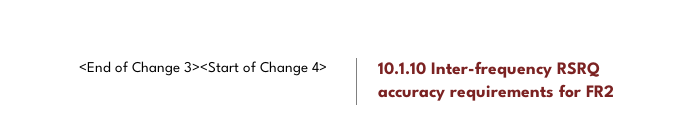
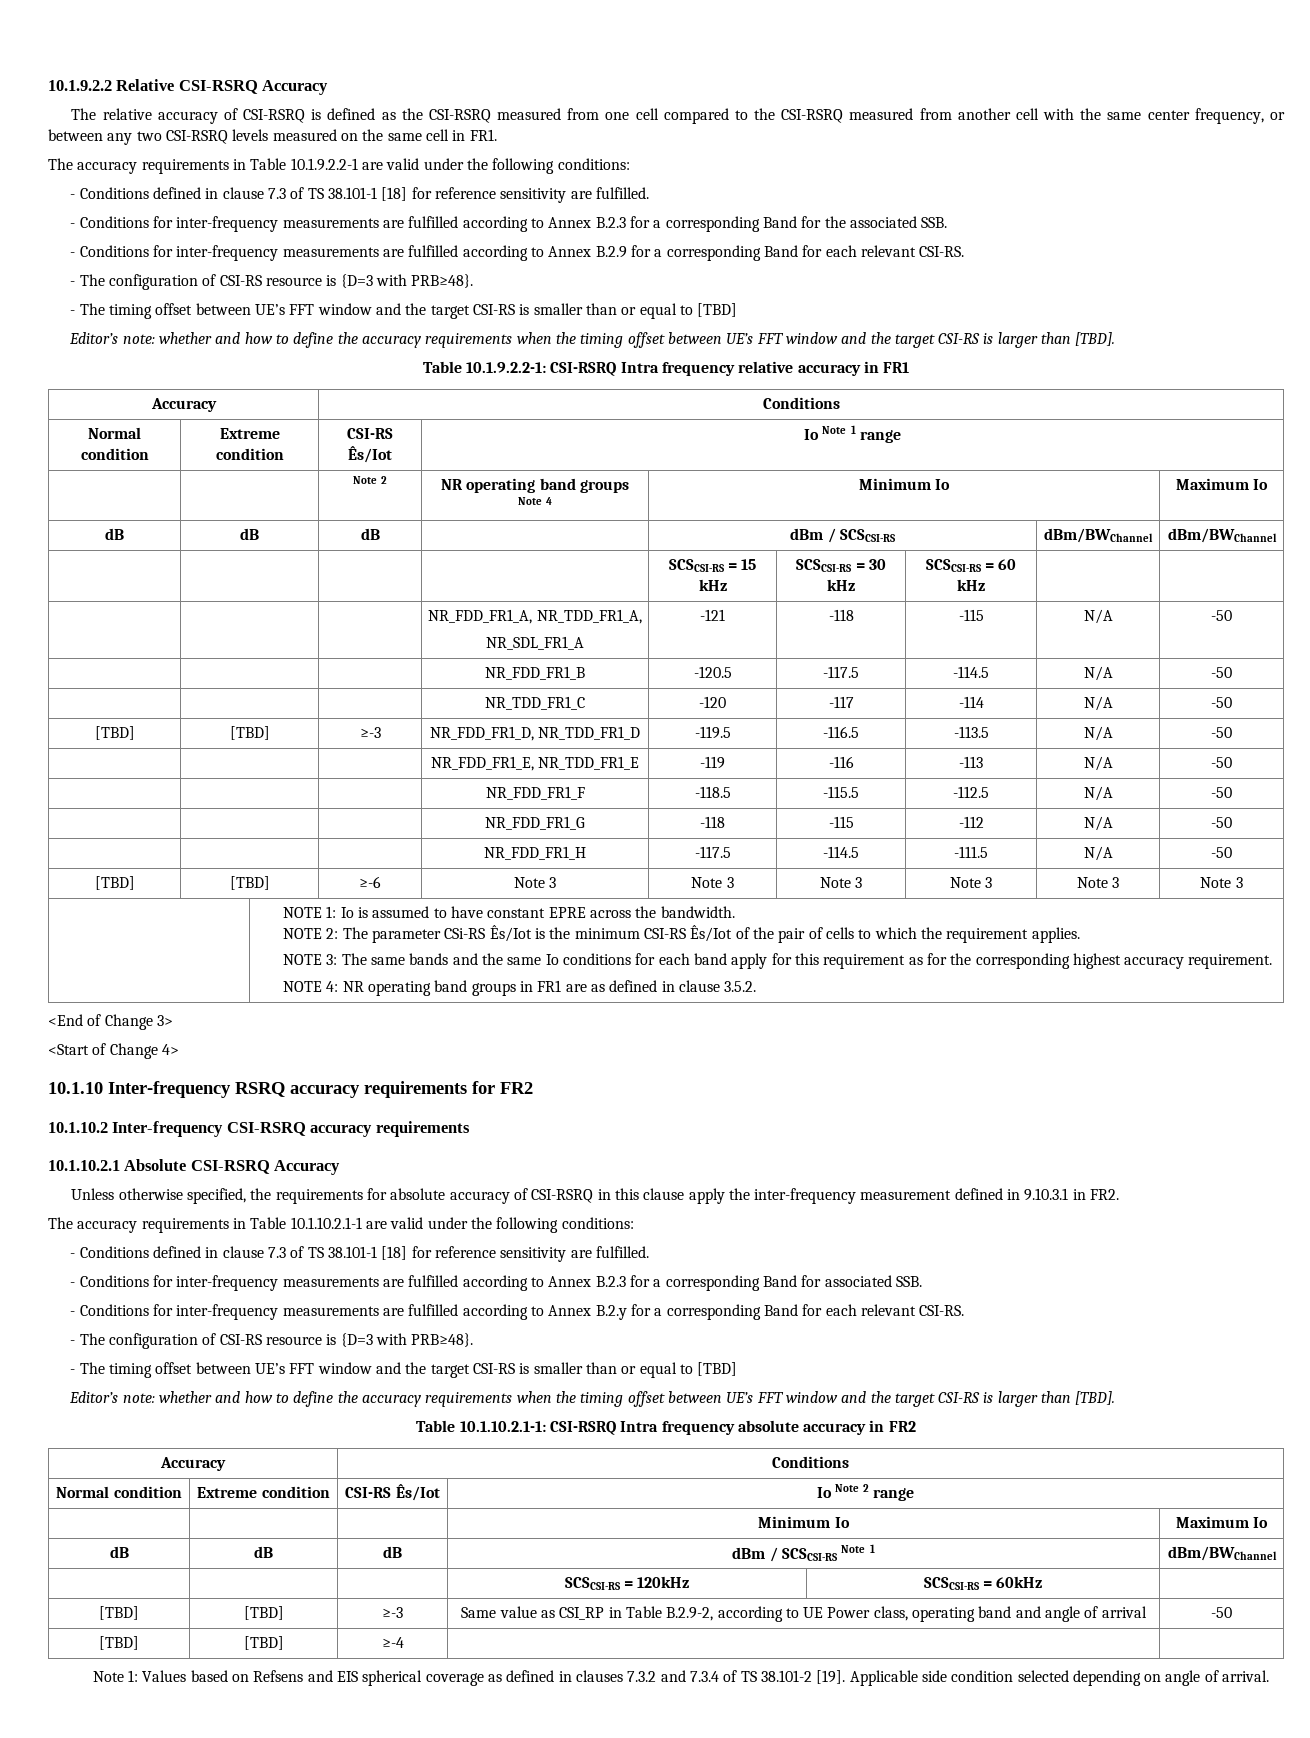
+ 10.1.9.2.2 Relative CSI-RSRQ Accuracy
+ The relative accuracy of CSI-RSRQ is defined as the CSI-RSRQ measured from one cell compared to the CSI-RSRQ measured from another cell with the same center frequency, or between any two CSI-RSRQ levels measured on the same cell in FR1.
+ The accuracy requirements in Table 10.1.9.2.2-1 are valid under the following conditions:
+ - Conditions defined in clause 7.3 of TS 38.101-1 [18] for reference sensitivity are fulfilled.
+ - Conditions for inter-frequency measurements are fulfilled according to Annex B.2.3 for a corresponding Band for the associated SSB.
+ - Conditions for inter-frequency measurements are fulfilled according to Annex B.2.9 for a corresponding Band for each relevant CSI-RS.
+ - The configuration of CSI-RS resource is {D=3 with PRB≥48}.
+ - The timing offset between UE’s FFT window and the target CSI-RS is smaller than or equal to [TBD]
+ Editor’s note: whether and how to define the accuracy requirements when the timing offset between UE’s FFT window and the target CSI-RS is larger than [TBD].
+ Table 10.1.9.2.2-1: CSI-RSRQ Intra frequency relative accuracy in FR1
+ Accuracy | Conditions
+ Normal condition | Extreme condition | CSI-RS Ês/Iot | Io Note 1 range
+ | | Note 2 | NR operating band groups Note 4 | Minimum Io | Maximum Io
+ dB | dB | dB | | dBm / SCSCSI-RS | dBm/BWChannel | dBm/BWChannel
+ | | | | SCSCSI-RS = 15 kHz | SCSCSI-RS = 30 kHz | SCSCSI-RS = 60 kHz | |
+ | | | NR_FDD_FR1_A, NR_TDD_FR1_A,
+ NR_SDL_FR1_A | -121 | -118 | -115 | N/A | -50
+ | | | NR_FDD_FR1_B | -120.5 | -117.5 | -114.5 | N/A | -50
+ | | | NR_TDD_FR1_C | -120 | -117 | -114 | N/A | -50
+ [TBD] | [TBD] | ≥-3 | NR_FDD_FR1_D, NR_TDD_FR1_D | -119.5 | -116.5 | -113.5 | N/A | -50
+ | | | NR_FDD_FR1_E, NR_TDD_FR1_E | -119 | -116 | -113 | N/A | -50
+ | | | NR_FDD_FR1_F | -118.5 | -115.5 | -112.5 | N/A | -50
+ | | | NR_FDD_FR1_G | -118 | -115 | -112 | N/A | -50
+ | | | NR_FDD_FR1_H | -117.5 | -114.5 | -111.5 | N/A | -50
+ [TBD] | [TBD] | ≥-6 | Note 3 | Note 3 | Note 3 | Note 3 | Note 3 | Note 3
+ | NOTE 1: Io is assumed to have constant EPRE across the bandwidth.
+ NOTE 2: The parameter CSi-RS Ês/Iot is the minimum CSI-RS Ês/Iot of the pair of cells to which the requirement applies.
+ NOTE 3: The same bands and the same Io conditions for each band apply for this requirement as for the corresponding highest accuracy requirement.
+ NOTE 4: NR operating band groups in FR1 are as defined in clause 3.5.2.
- <End of Change 3><Start of Change 4>
+ <End of Change 3>
+ <Start of Change 4>
+ 10.1.10.2 Inter-frequency CSI-RSRQ accuracy requirements
+ 10.1.10.2.1 Absolute CSI-RSRQ Accuracy
+ Unless otherwise specified, the requirements for absolute accuracy of CSI-RSRQ in this clause apply the inter-frequency measurement defined in 9.10.3.1 in FR2.
+ The accuracy requirements in Table 10.1.10.2.1-1 are valid under the following conditions:
+ - Conditions defined in clause 7.3 of TS 38.101-1 [18] for reference sensitivity are fulfilled.
+ - Conditions for inter-frequency measurements are fulfilled according to Annex B.2.3 for a corresponding Band for associated SSB.
+ - Conditions for inter-frequency measurements are fulfilled according to Annex B.2.y for a corresponding Band for each relevant CSI-RS.
+ - The configuration of CSI-RS resource is {D=3 with PRB≥48}.
+ - The timing offset between UE’s FFT window and the target CSI-RS is smaller than or equal to [TBD]
+ Editor’s note: whether and how to define the accuracy requirements when the timing offset between UE’s FFT window and the target CSI-RS is larger than [TBD].
+ Table 10.1.10.2.1-1: CSI-RSRQ Intra frequency absolute accuracy in FR2
+ Accuracy | Conditions
+ Normal condition | Extreme condition | CSI-RS Ês/Iot | Io Note 2 range
+ | | | Minimum Io | Maximum Io
+ dB | dB | dB | dBm / SCSCSI-RS Note 1 | dBm/BWChannel
+ | | | SCSCSI-RS = 120kHz | SCSCSI-RS = 60kHz |
+ [TBD] | [TBD] | ≥-3 | Same value as CSI_RP in Table B.2.9-2, according to UE Power class, operating band and angle of arrival | -50
+ [TBD] | [TBD] | ≥-4 | |
+ Note 1: Values based on Refsens and EIS spherical coverage as defined in clauses 7.3.2 and 7.3.4 of TS 38.101-2 [19]. Applicable side condition selected depending on angle of arrival.

